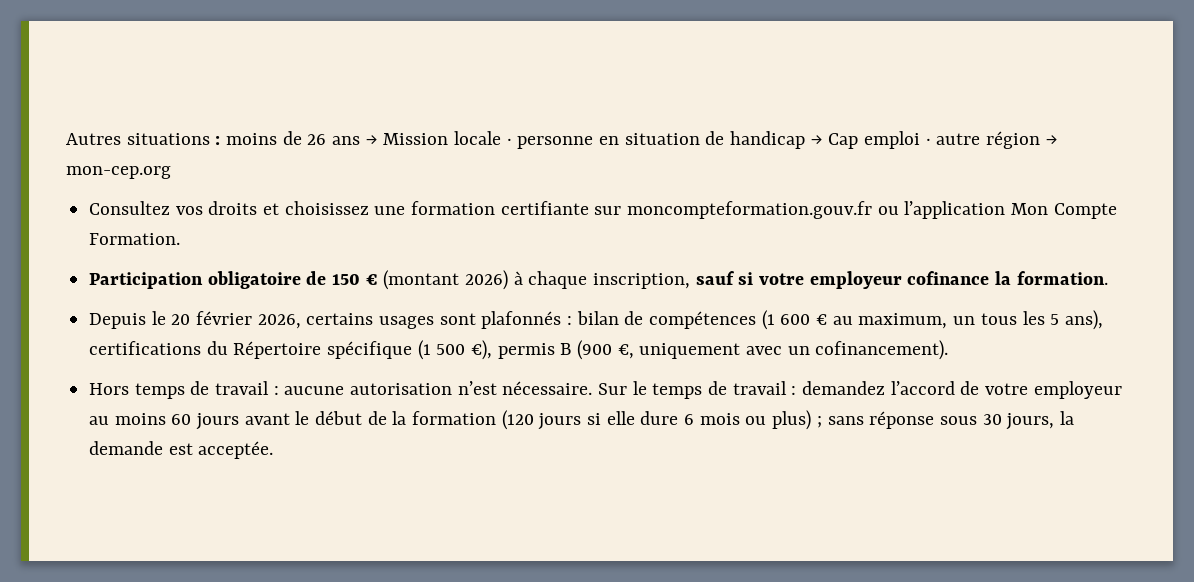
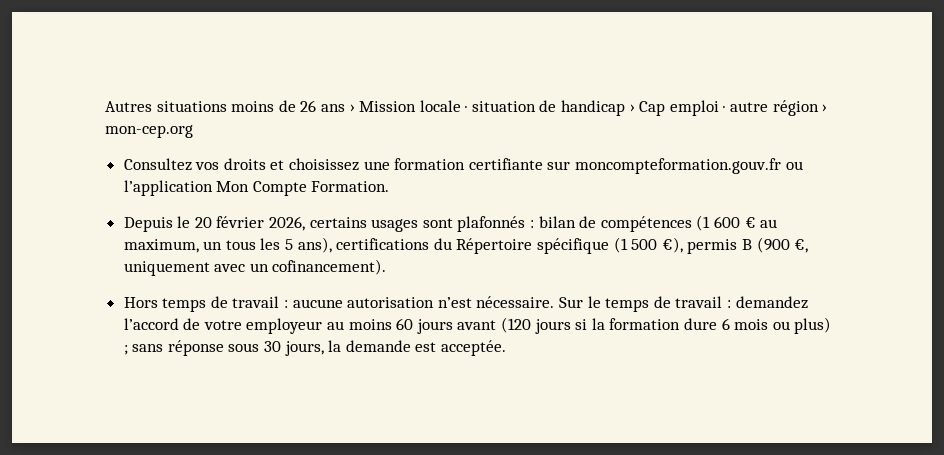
- Autres situations : moins de 26 ans → Mission locale · personne en situation de handicap → Cap emploi · autre région → mon-cep.org
+ Autres situations moins de 26 ans › Mission locale · situation de handicap › Cap emploi · autre région › mon-cep.org
- Participation obligatoire de 150 € (montant 2026) à chaque inscription, sauf si votre employeur cofinance la formation.
- Sur le temps de travail : demandez l’accord de votre employeur au moins 60 jours avant le début de la formation (120 jours si elle dure 6 mois ou plus) ; sans réponse sous 30 jours, la demande est acceptée.
+ Sur le temps de travail : demandez l’accord de votre employeur au moins 60 jours avant (120 jours si la formation dure 6 mois ou plus) ; sans réponse sous 30 jours, la demande est acceptée.

